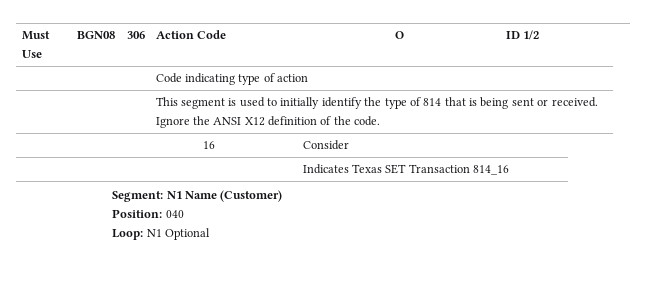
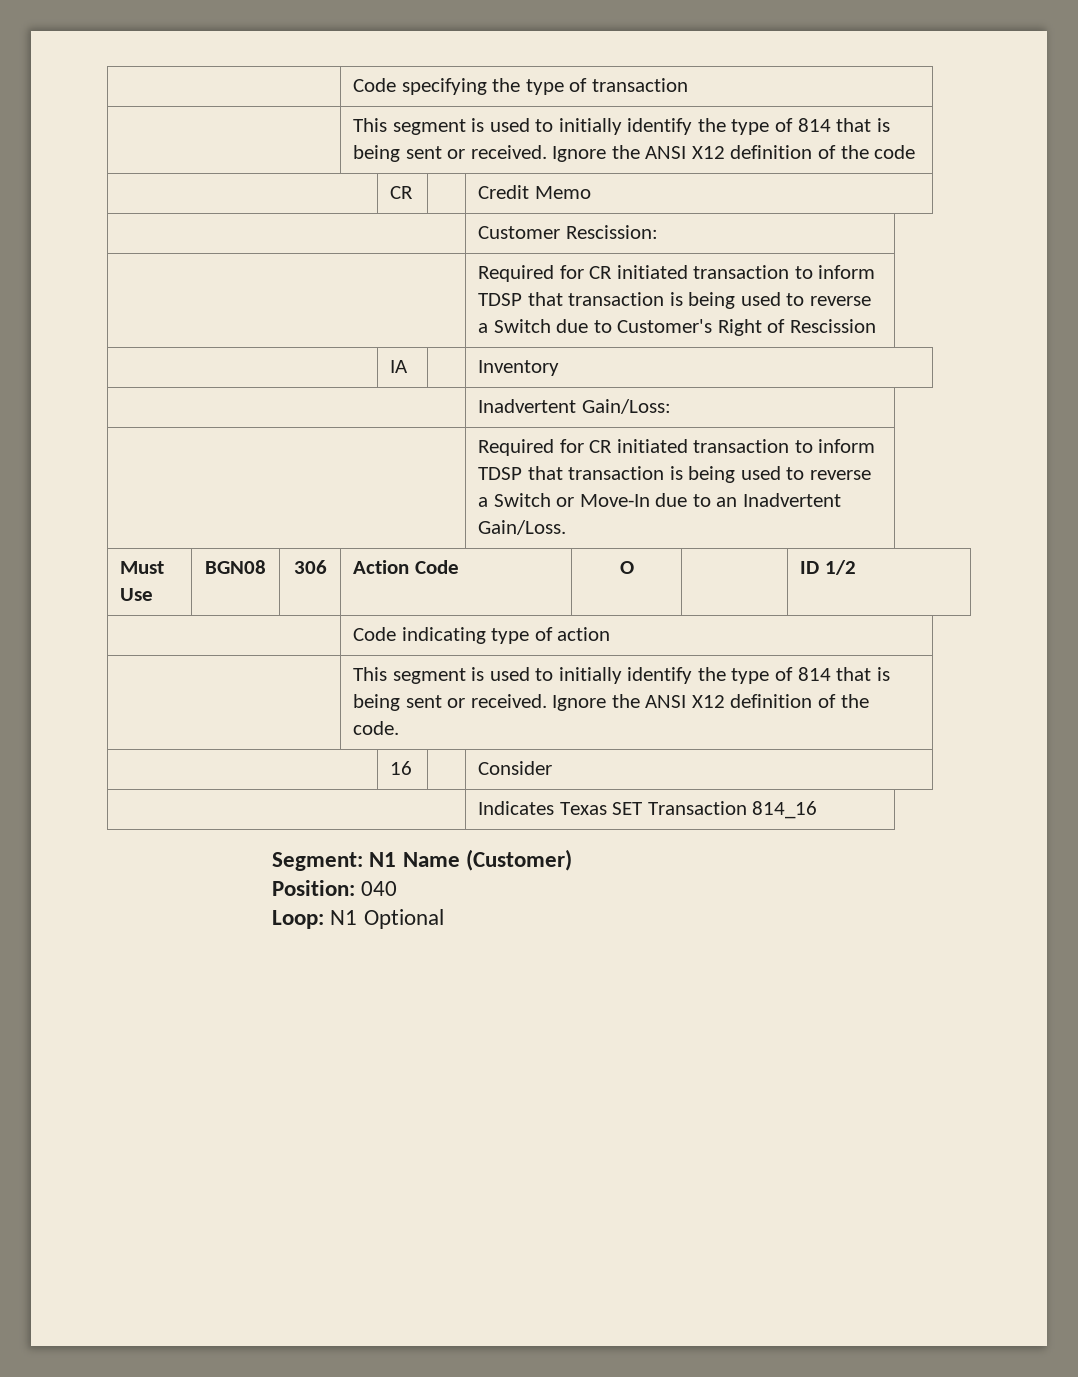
+ | Code specifying the type of transaction
+ | This segment is used to initially identify the type of 814 that is being sent or received. Ignore the ANSI X12 definition of the code
+ | CR | | Credit Memo
+ | Customer Rescission:
+ | Required for CR initiated transaction to inform TDSP that transaction is being used to reverse a Switch due to Customer's Right of Rescission
+ | IA | | Inventory
+ | Inadvertent Gain/Loss:
+ | Required for CR initiated transaction to inform TDSP that transaction is being used to reverse a Switch or Move-In due to an Inadvertent Gain/Loss.

